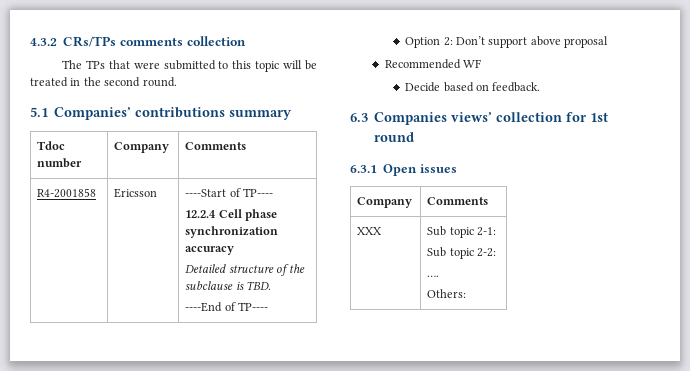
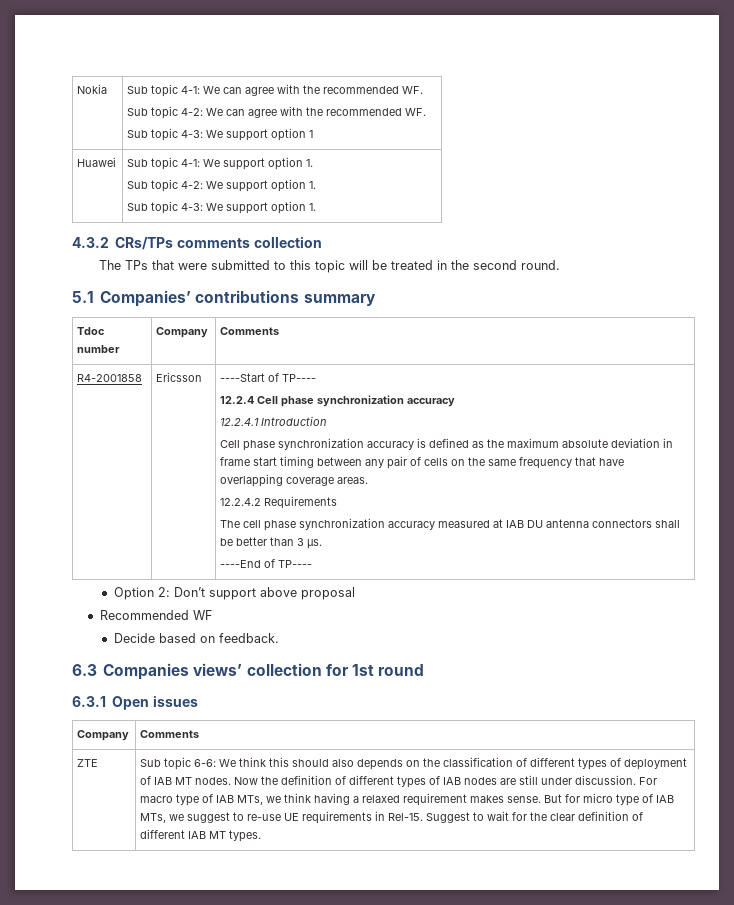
+ Nokia | Sub topic 4-1: We can agree with the recommended WF.
+ Sub topic 4-2: We can agree with the recommended WF.
+ Sub topic 4-3: We support option 1
+ Huawei | Sub topic 4-1: We support option 1.
+ Sub topic 4-2: We support option 1.
+ Sub topic 4-3: We support option 1.
- Detailed structure of the subclause is TBD.
+ 12.2.4.1 Introduction
+ Cell phase synchronization accuracy is defined as the maximum absolute deviation in frame start timing between any pair of cells on the same frequency that have overlapping coverage areas.
+ 12.2.4.2 Requirements
+ The cell phase synchronization accuracy measured at IAB DU antenna connectors shall be better than 3 µs.
- XXX | Sub topic 2-1:
- Sub topic 2-2:
- ….
- Others:
+ ZTE | Sub topic 6-6: We think this should also depends on the classification of different types of deployment of IAB MT nodes. Now the definition of different types of IAB nodes are still under discussion. For macro type of IAB MTs, we think having a relaxed requirement makes sense. But for micro type of IAB MTs, we suggest to re-use UE requirements in Rel-15. Suggest to wait for the clear definition of different IAB MT types.

